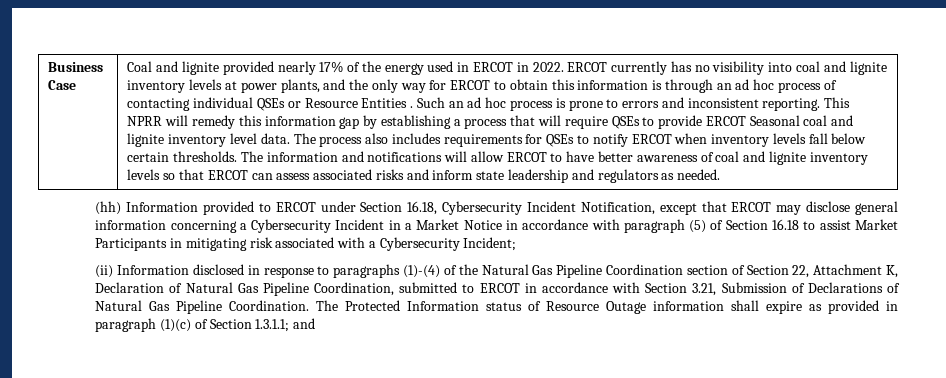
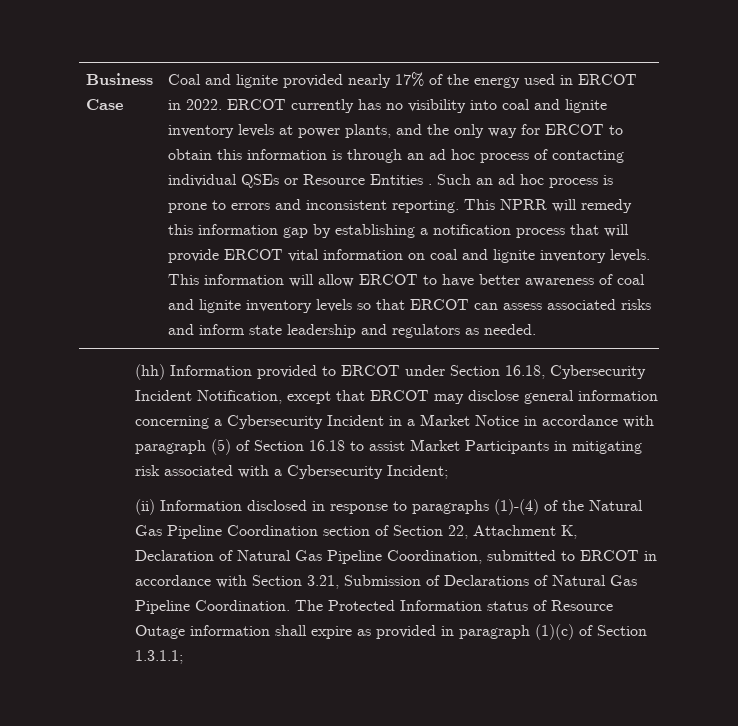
- This NPRR will remedy this information gap by establishing a process that will require QSEs to provide ERCOT Seasonal coal and lignite inventory level data. The process also includes requirements for QSEs to notify ERCOT when inventory levels fall below certain thresholds. The information and notifications will allow ERCOT to have better awareness of coal and lignite inventory levels so that ERCOT can assess associated risks and inform state leadership and regulators as needed.
+ This NPRR will remedy this information gap by establishing a notification process that will provide ERCOT vital information on coal and lignite inventory levels. This information will allow ERCOT to have better awareness of coal and lignite inventory levels so that ERCOT can assess associated risks and inform state leadership and regulators as needed.
- The Protected Information status of Resource Outage information shall expire as provided in paragraph (1)(c) of Section 1.3.1.1; and
+ The Protected Information status of Resource Outage information shall expire as provided in paragraph (1)(c) of Section 1.3.1.1;

